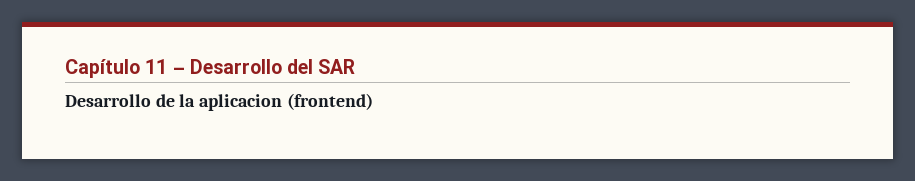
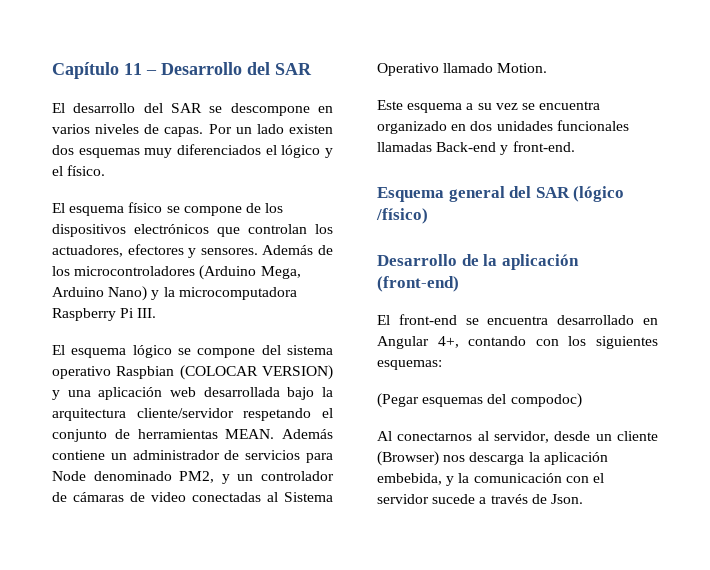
- Desarrollo de la aplicacion (frontend)
+ El desarrollo del SAR se descompone en varios niveles de capas. Por un lado existen dos esquemas muy diferenciados el lógico y el físico.
+ El esquema físico se compone de los dispositivos electrónicos que controlan los actuadores, efectores y sensores. Además de los microcontroladores (Arduino Mega, Arduino Nano) y la microcomputadora Raspberry Pi III.
+ El esquema lógico se compone del sistema operativo Raspbian (COLOCAR VERSION) y una aplicación web desarrollada bajo la arquitectura cliente/servidor respetando el conjunto de herramientas MEAN. Además contiene un administrador de servicios para Node denominado PM2, y un controlador de cámaras de video conectadas al Sistema Operativo llamado Motion.
+ Este esquema a su vez se encuentra organizado en dos unidades funcionales llamadas Back-end y front-end.
+ Esquema general del SAR (lógico /físico)
+ Desarrollo de la aplicación (front-end)
+ El front-end se encuentra desarrollado en Angular 4+, contando con los siguientes esquemas:
+ (Pegar esquemas del compodoc)
+ Al conectarnos al servidor, desde un cliente (Browser) nos descarga la aplicación embebida, y la comunicación con el servidor sucede a través de Json.

